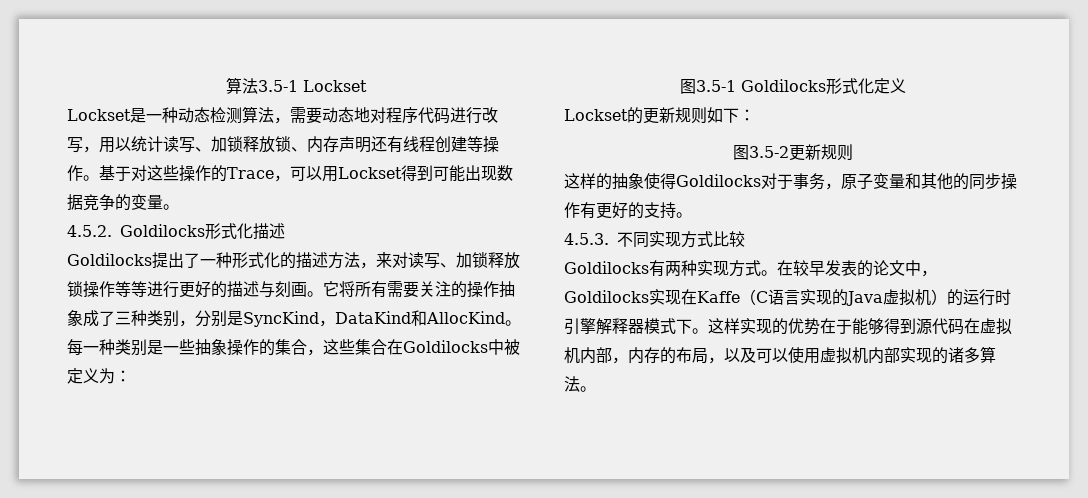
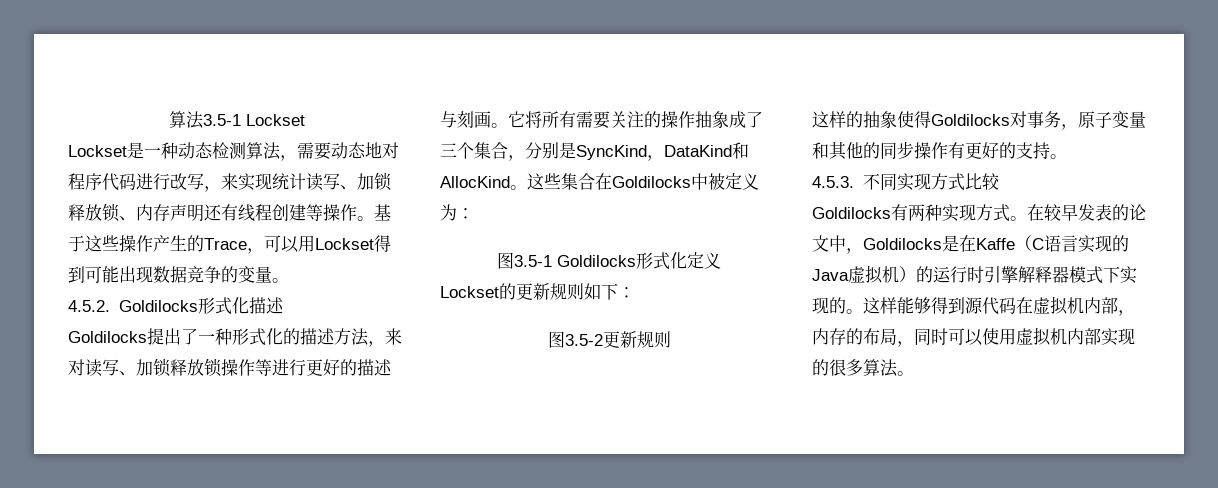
- Lockset是一种动态检测算法，需要动态地对程序代码进行改写，用以统计读写、加锁释放锁、内存声明还有线程创建等操作。
+ Lockset是一种动态检测算法，需要动态地对程序代码进行改写，来实现统计读写、加锁释放锁、内存声明还有线程创建等操作。
- 基于对这些操作的Trace，可以用Lockset得到可能出现数据竞争的变量。
+ 基于这些操作产生的Trace，可以用Lockset得到可能出现数据竞争的变量。
- Goldilocks提出了一种形式化的描述方法，来对读写、加锁释放锁操作等等进行更好的描述与刻画。
+ Goldilocks提出了一种形式化的描述方法，来对读写、加锁释放锁操作等进行更好的描述与刻画。
- 它将所有需要关注的操作抽象成了三种类别，分别是SyncKind，DataKind和AllocKind。
+ 它将所有需要关注的操作抽象成了三个集合，分别是SyncKind，DataKind和AllocKind。
- 每一种类别是一些抽象操作的集合，这些集合在Goldilocks中被定义为：
+ 这些集合在Goldilocks中被定义为：
- 这样的抽象使得Goldilocks对于事务，原子变量和其他的同步操作有更好的支持。
+ 这样的抽象使得Goldilocks对事务，原子变量和其他的同步操作有更好的支持。
- 在较早发表的论文中，Goldilocks实现在Kaffe（C语言实现的Java虚拟机）的运行时引擎解释器模式下。这样实现的优势在于能够得到源代码在虚拟机内部，内存的布局，以及可以使用虚拟机内部实现的诸多算法。
+ 在较早发表的论文中，Goldilocks是在Kaffe（C语言实现的Java虚拟机）的运行时引擎解释器模式下实现的。这样能够得到源代码在虚拟机内部，内存的布局，同时可以使用虚拟机内部实现的很多算法。

